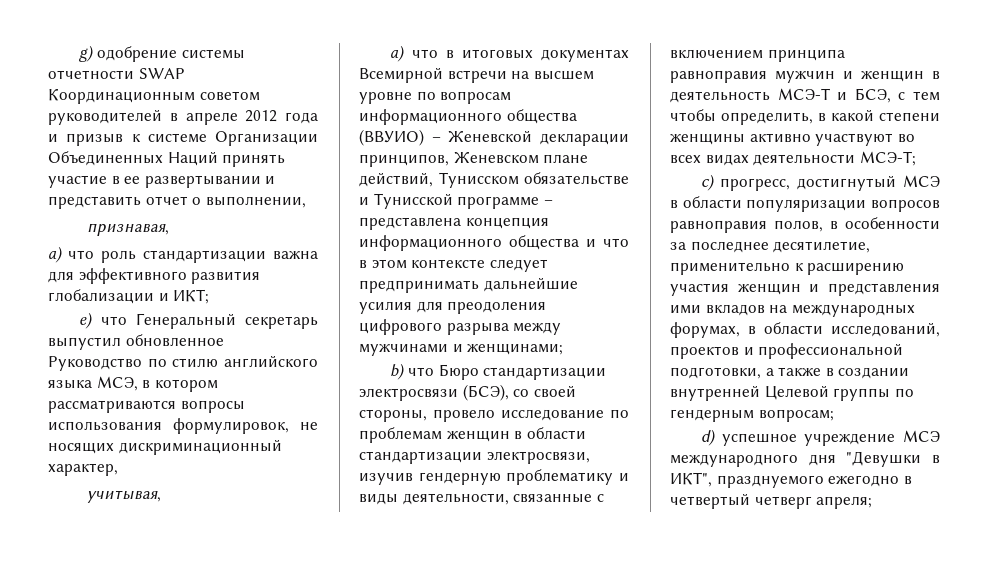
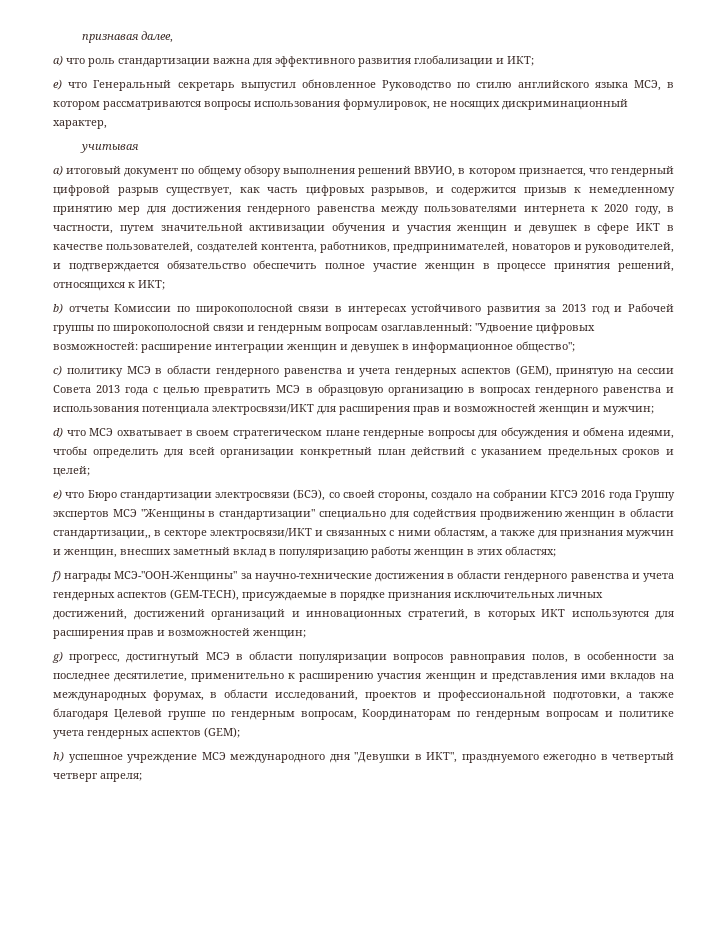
- g) одобрение системы отчетности SWAP Координационным советом руководителей в апреле 2012 года и призыв к системе Организации Объединенных Наций принять участие в ее развертывании и представить отчет о выполнении,
- признавая,
+ признавая далее,
- учитывая,
- a) что в итоговых документах Всемирной встречи на высшем уровне по вопросам информационного общества (ВВУИО) – Женевской декларации принципов, Женевском плане действий, Тунисском обязательстве и Тунисской программе – представлена концепция информационного общества и что в этом контексте следует предпринимать дальнейшие усилия для преодоления цифрового разрыва между мужчинами и женщинами;
- b) что Бюро стандартизации электросвязи (БСЭ), со своей стороны, провело исследование по проблемам женщин в области стандартизации электросвязи, изучив гендерную проблематику и виды деятельности, связанные с включением принципа равноправия мужчин и женщин в деятельность МСЭ-T и БСЭ, с тем чтобы определить, в какой степени женщины активно участвуют во всех видах деятельности МСЭ-T;
- с) прогресс, достигнутый МСЭ в области популяризации вопросов равноправия полов, в особенности за последнее десятилетие, применительно к расширению участия женщин и представления ими вкладов на международных форумах, в области исследований, проектов и профессиональной подготовки, а также в создании внутренней Целевой группы по гендерным вопросам;
- d) успешное учреждение МСЭ международного дня "Девушки в ИКТ", празднуемого ежегодно в четвертый четверг апреля;
+ учитывая
+ a) итоговый документ по общему обзору выполнения решений ВВУИО, в котором признается, что гендерный цифровой разрыв существует, как часть цифровых разрывов, и содержится призыв к немедленному принятию мер для достижения гендерного равенства между пользователями интернета к 2020 году, в частности, путем значительной активизации обучения и участия женщин и девушек в сфере ИКТ в качестве пользователей, создателей контента, работников, предпринимателей, новаторов и руководителей, и подтверждается обязательство обеспечить полное участие женщин в процессе принятия решений, относящихся к ИКТ;
+ b) отчеты Комиссии по широкополосной связи в интересах устойчивого развития за 2013 год и Рабочей группы по широкополосной связи и гендерным вопросам озаглавленный: "Удвоение цифровых возможностей: расширение интеграции женщин и девушек в информационное общество";
+ c) политику МСЭ в области гендерного равенства и учета гендерных аспектов (GEM), принятую на сессии Совета 2013 года с целью превратить МСЭ в образцовую организацию в вопросах гендерного равенства и использования потенциала электросвязи/ИКТ для расширения прав и возможностей женщин и мужчин;
+ d) что МСЭ охватывает в своем стратегическом плане гендерные вопросы для обсуждения и обмена идеями, чтобы определить для всей организации конкретный план действий с указанием предельных сроков и целей;
+ e) что Бюро стандартизации электросвязи (БСЭ), со своей стороны, создало на собрании КГСЭ 2016 года Группу экспертов МСЭ "Женщины в стандартизации" специально для содействия продвижению женщин в области стандартизации,, в секторе электросвязи/ИКТ и связанных с ними областям, а также для признания мужчин и женщин, внесших заметный вклад в популяризацию работы женщин в этих областях;
+ f) награды МСЭ-"ООН-Женщины" за научно-технические достижения в области гендерного равенства и учета гендерных аспектов (GEM-TECH), присуждаемые в порядке признания исключительных личных достижений, достижений организаций и инновационных стратегий, в которых ИКТ используются для расширения прав и возможностей женщин;
+ g) прогресс, достигнутый МСЭ в области популяризации вопросов равноправия полов, в особенности за последнее десятилетие, применительно к расширению участия женщин и представления ими вкладов на международных форумах, в области исследований, проектов и профессиональной подготовки, а также благодаря Целевой группе по гендерным вопросам, Координаторам по гендерным вопросам и политике учета гендерных аспектов (GEM);
+ h) успешное учреждение МСЭ международного дня "Девушки в ИКТ", празднуемого ежегодно в четвертый четверг апреля;

